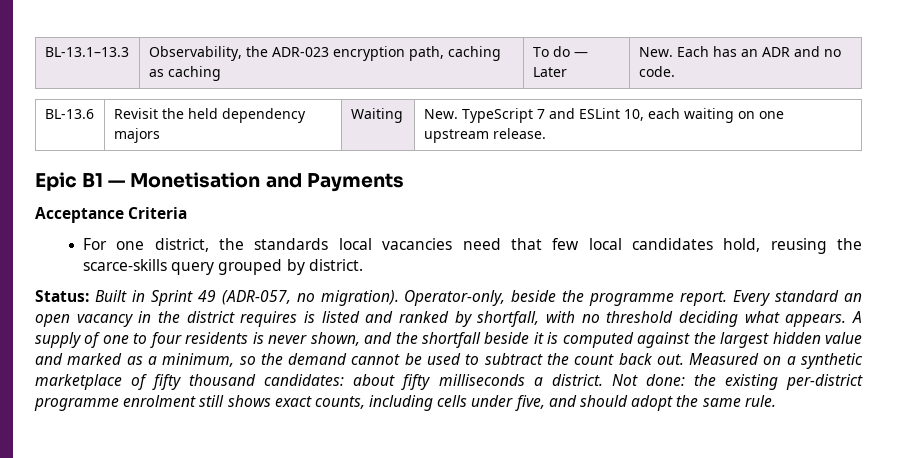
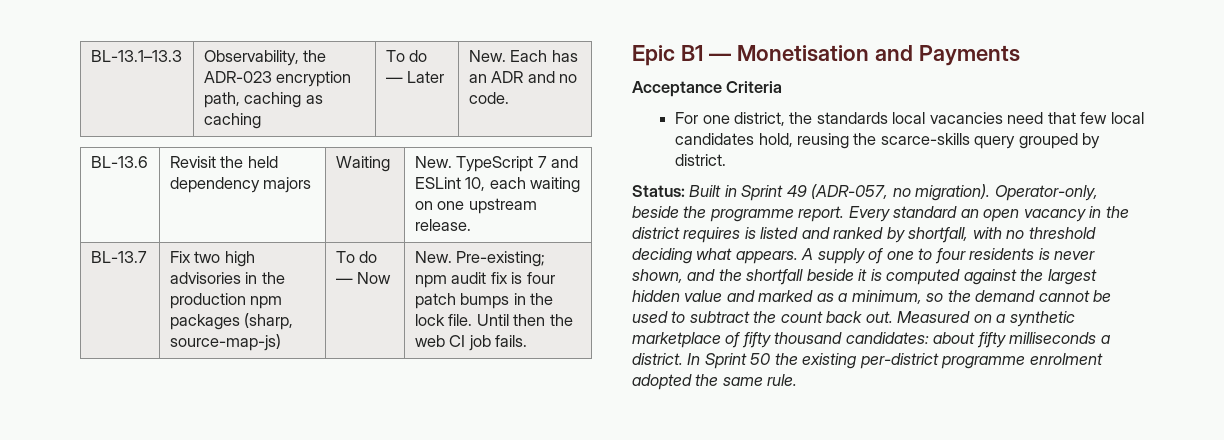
+ BL-13.7 | Fix two high advisories in the production npm packages (sharp, source-map-js) | To do — Now | New. Pre-existing; npm audit fix is four patch bumps in the lock file. Until then the web CI job fails.
- Not done: the existing per-district programme enrolment still shows exact counts, including cells under five, and should adopt the same rule.
+ In Sprint 50 the existing per-district programme enrolment adopted the same rule.

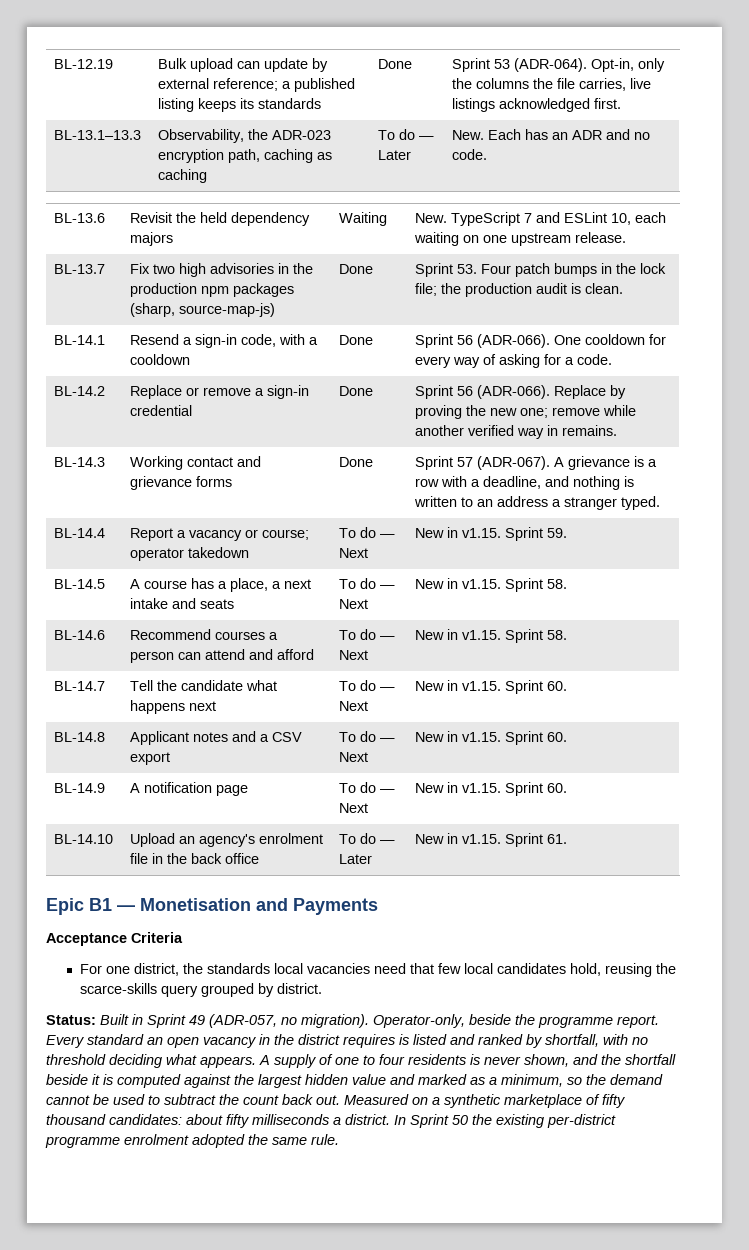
+ BL-12.19 | Bulk upload can update by external reference; a published listing keeps its standards | Done | Sprint 53 (ADR-064). Opt-in, only the columns the file carries, live listings acknowledged first.
- BL-13.7 | Fix two high advisories in the production npm packages (sharp, source-map-js) | To do — Now | New. Pre-existing; npm audit fix is four patch bumps in the lock file. Until then the web CI job fails.
+ BL-13.7 | Fix two high advisories in the production npm packages (sharp, source-map-js) | Done | Sprint 53. Four patch bumps in the lock file; the production audit is clean.
+ BL-14.1 | Resend a sign-in code, with a cooldown | Done | Sprint 56 (ADR-066). One cooldown for every way of asking for a code.
+ BL-14.2 | Replace or remove a sign-in credential | Done | Sprint 56 (ADR-066). Replace by proving the new one; remove while another verified way in remains.
+ BL-14.3 | Working contact and grievance forms | Done | Sprint 57 (ADR-067). A grievance is a row with a deadline, and nothing is written to an address a stranger typed.
+ BL-14.4 | Report a vacancy or course; operator takedown | To do — Next | New in v1.15. Sprint 59.
+ BL-14.5 | A course has a place, a next intake and seats | To do — Next | New in v1.15. Sprint 58.
+ BL-14.6 | Recommend courses a person can attend and afford | To do — Next | New in v1.15. Sprint 58.
+ BL-14.7 | Tell the candidate what happens next | To do — Next | New in v1.15. Sprint 60.
+ BL-14.8 | Applicant notes and a CSV export | To do — Next | New in v1.15. Sprint 60.
+ BL-14.9 | A notification page | To do — Next | New in v1.15. Sprint 60.
+ BL-14.10 | Upload an agency's enrolment file in the back office | To do — Later | New in v1.15. Sprint 61.

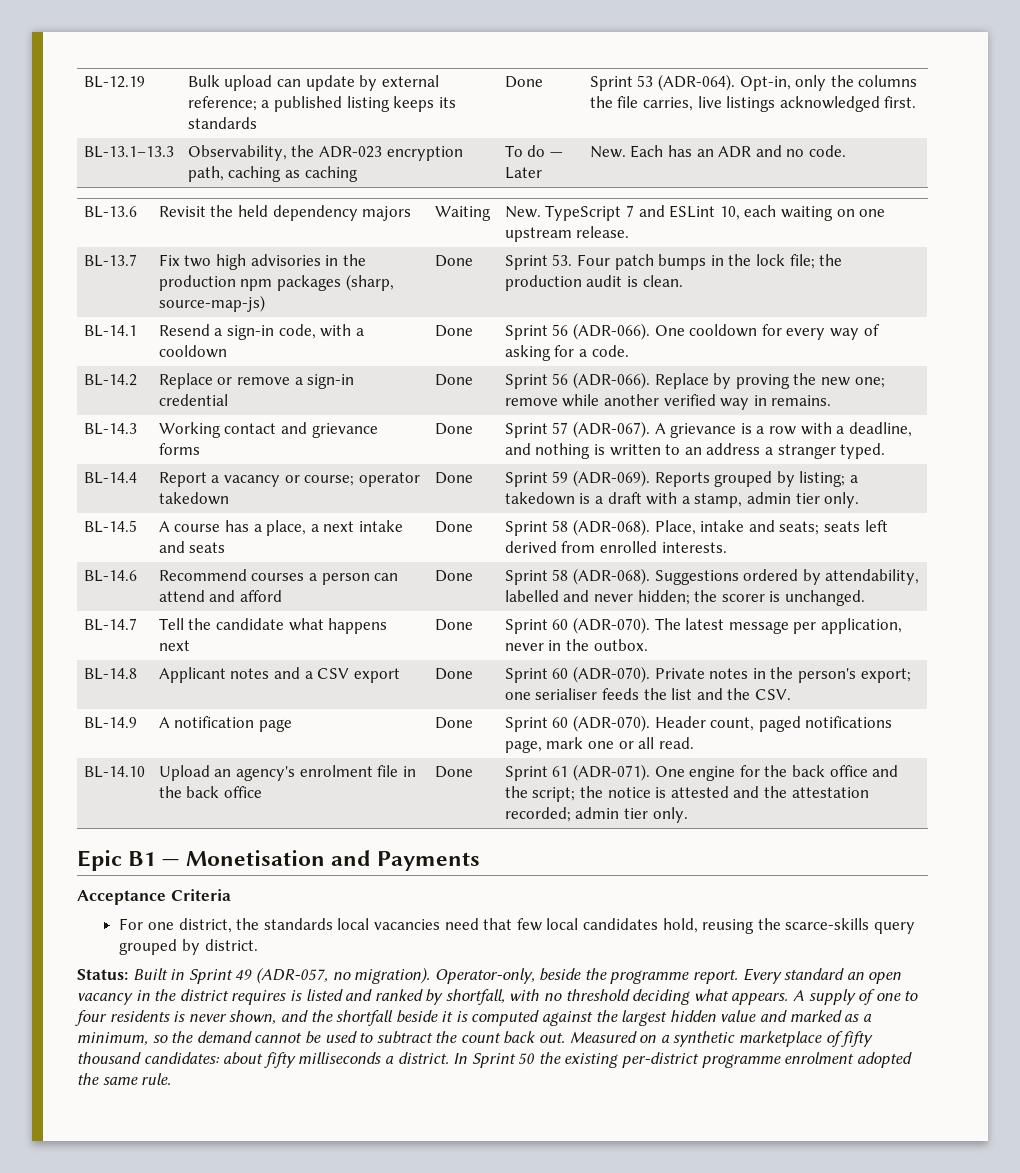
- BL-14.4 | Report a vacancy or course; operator takedown | To do — Next | New in v1.15. Sprint 59.
+ BL-14.4 | Report a vacancy or course; operator takedown | Done | Sprint 59 (ADR-069). Reports grouped by listing; a takedown is a draft with a stamp, admin tier only.
- BL-14.5 | A course has a place, a next intake and seats | To do — Next | New in v1.15. Sprint 58.
+ BL-14.5 | A course has a place, a next intake and seats | Done | Sprint 58 (ADR-068). Place, intake and seats; seats left derived from enrolled interests.
- BL-14.6 | Recommend courses a person can attend and afford | To do — Next | New in v1.15. Sprint 58.
+ BL-14.6 | Recommend courses a person can attend and afford | Done | Sprint 58 (ADR-068). Suggestions ordered by attendability, labelled and never hidden; the scorer is unchanged.
- BL-14.7 | Tell the candidate what happens next | To do — Next | New in v1.15. Sprint 60.
+ BL-14.7 | Tell the candidate what happens next | Done | Sprint 60 (ADR-070). The latest message per application, never in the outbox.
- BL-14.8 | Applicant notes and a CSV export | To do — Next | New in v1.15. Sprint 60.
- BL-14.9 | A notification page | To do — Next | New in v1.15. Sprint 60.
+ BL-14.8 | Applicant notes and a CSV export | Done | Sprint 60 (ADR-070). Private notes in the person's export; one serialiser feeds the list and the CSV.
+ BL-14.9 | A notification page | Done | Sprint 60 (ADR-070). Header count, paged notifications page, mark one or all read.
- BL-14.10 | Upload an agency's enrolment file in the back office | To do — Later | New in v1.15. Sprint 61.
+ BL-14.10 | Upload an agency's enrolment file in the back office | Done | Sprint 61 (ADR-071). One engine for the back office and the script; the notice is attested and the attestation recorded; admin tier only.

